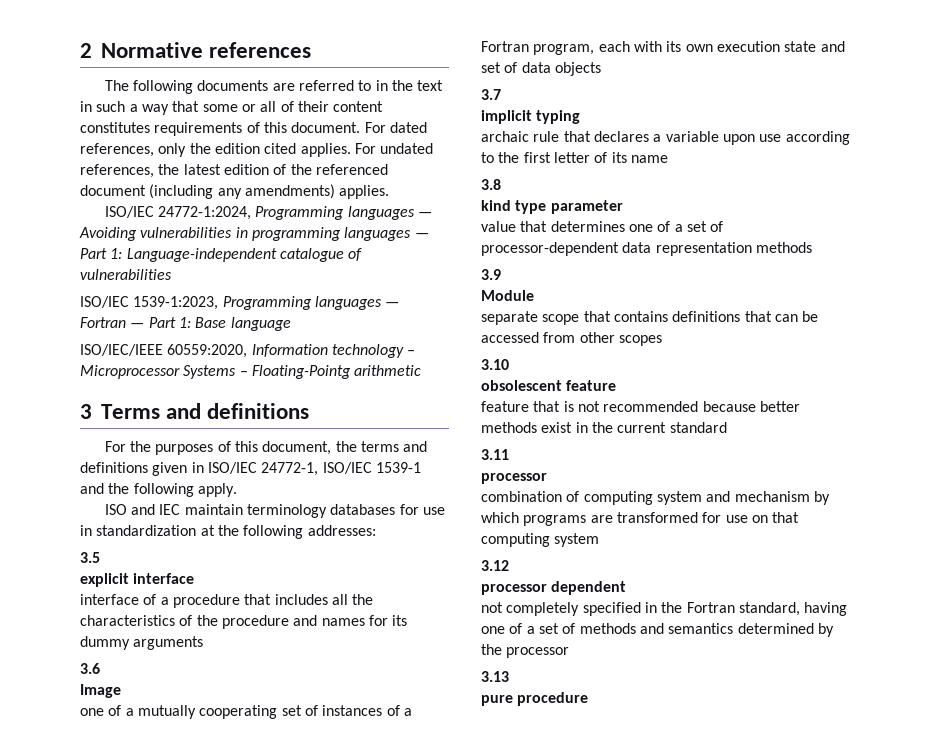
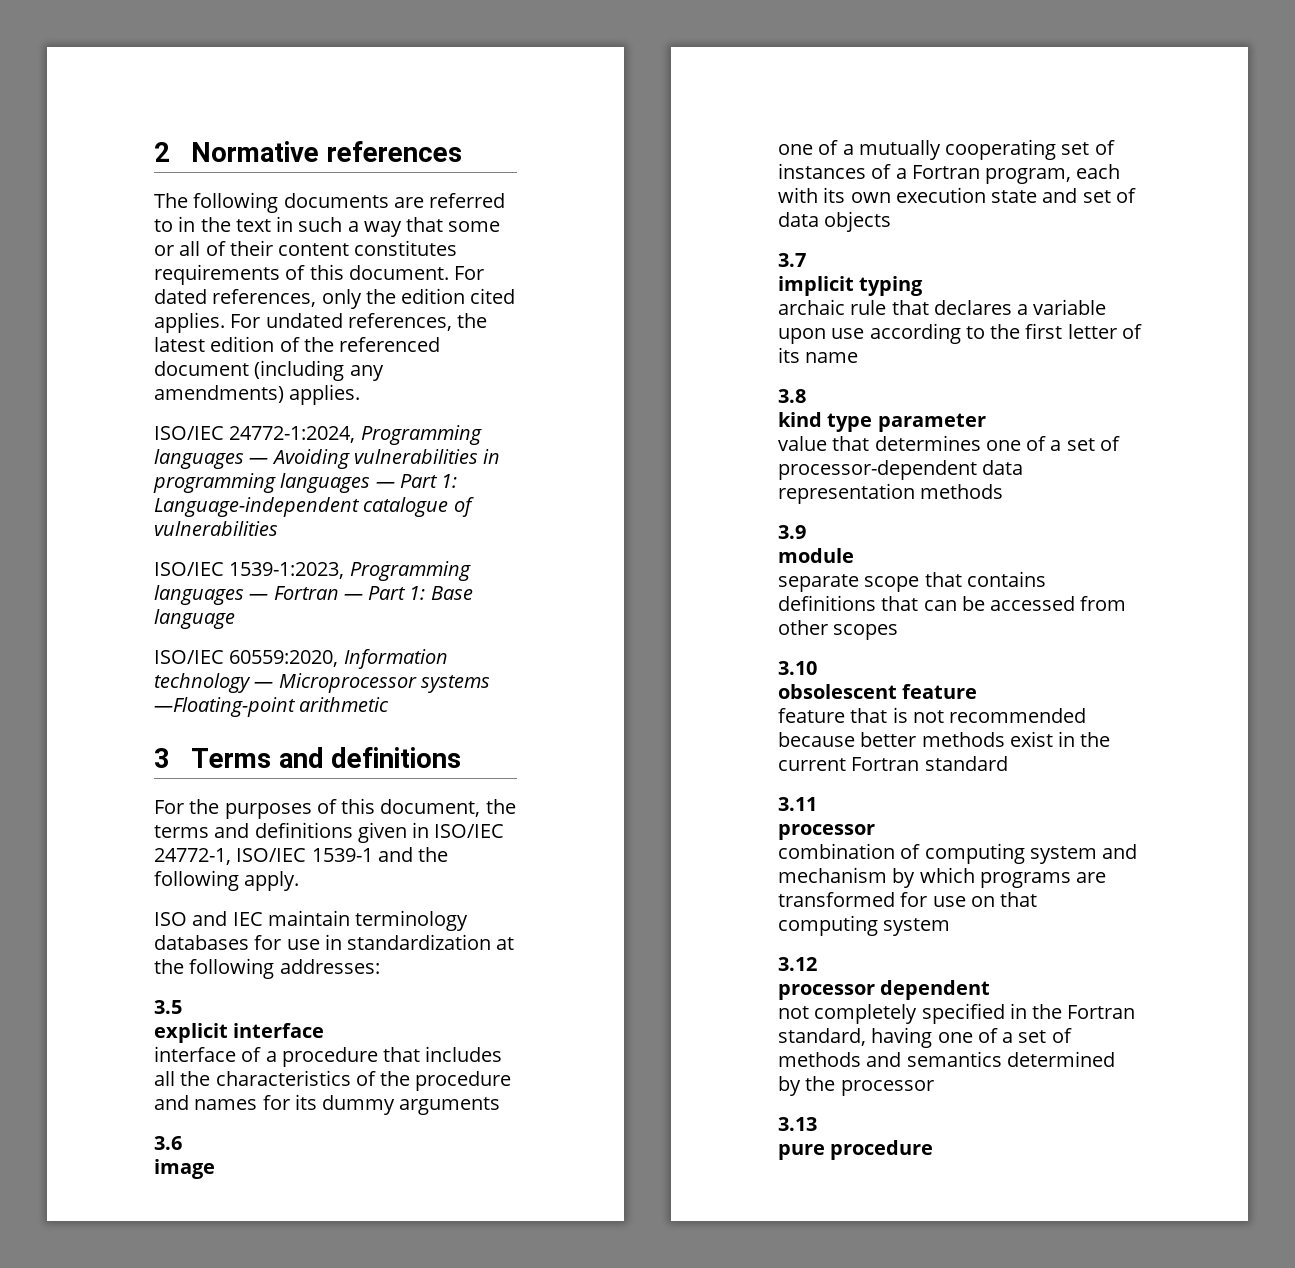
- ISO/IEC/IEEE 60559:2020, Information technology – Microprocessor Systems – Floating-Pointg arithmetic
+ ISO/IEC 60559:2020, Information technology — Microprocessor systems —Floating-point arithmetic
- Image
+ image
- Module
+ module
- feature that is not recommended because better methods exist in the current standard
+ feature that is not recommended because better methods exist in the current Fortran standard

